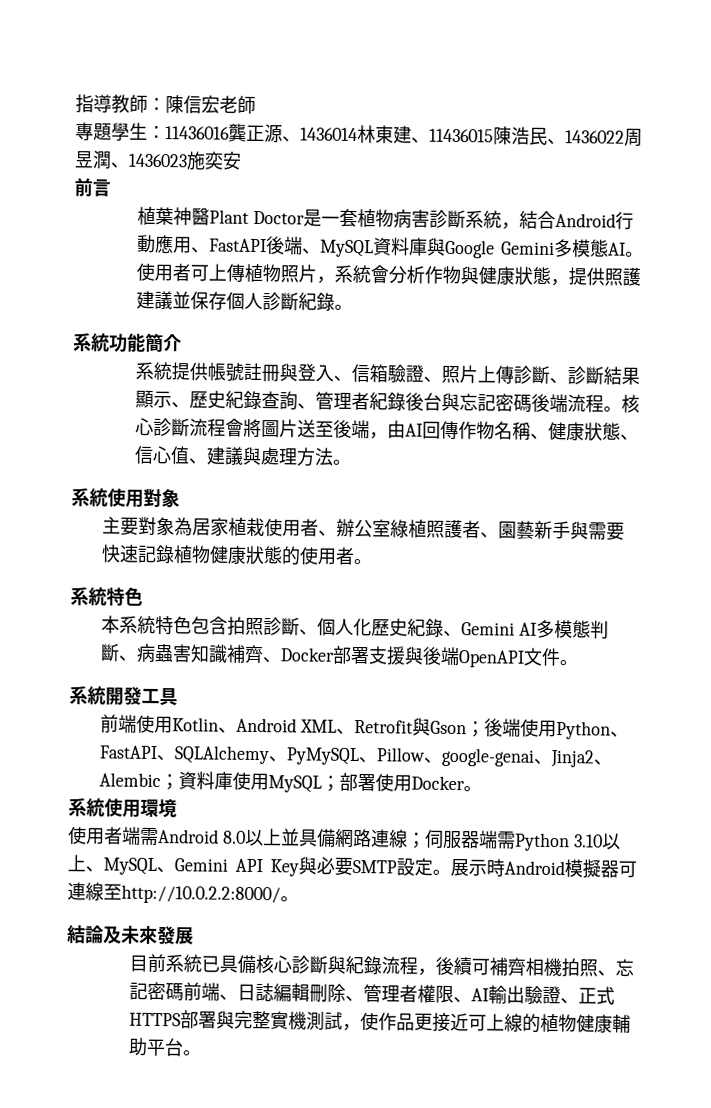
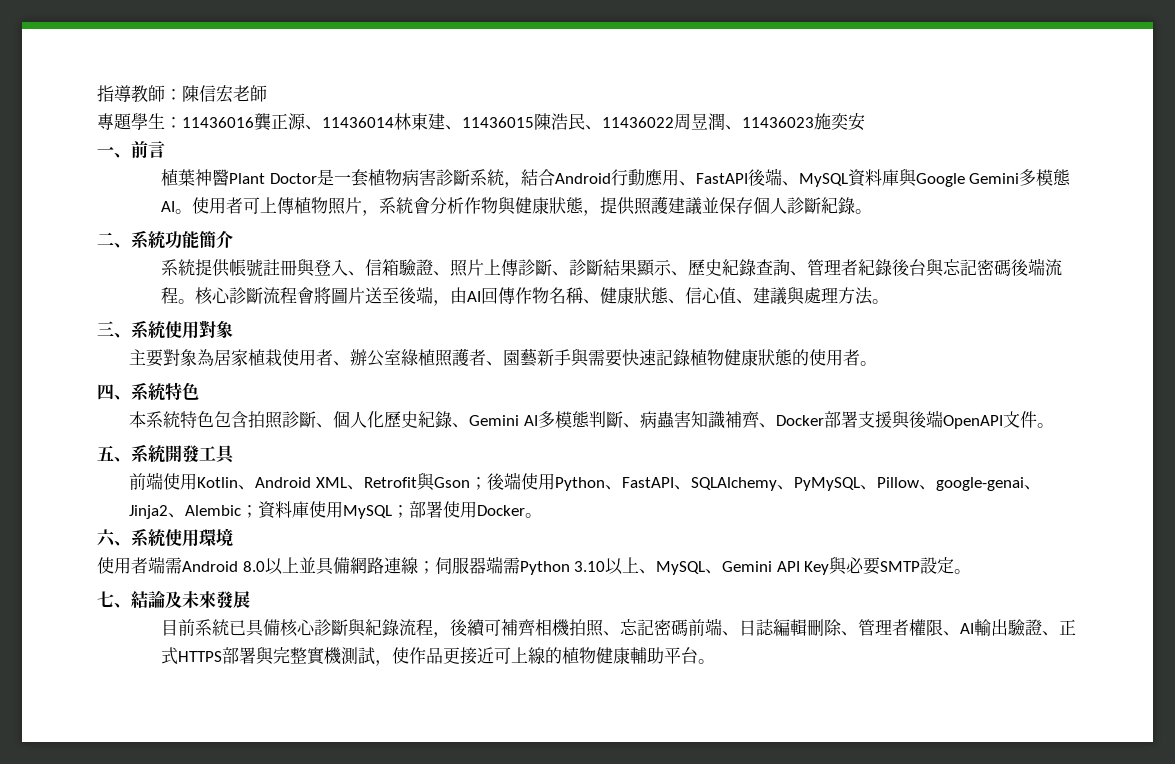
- 專題學生：11436016龔正源、1436014林東建、11436015陳浩民、1436022周昱潤、1436023施奕安
+ 專題學生：11436016龔正源、11436014林東建、11436015陳浩民、11436022周昱潤、11436023施奕安
- 前言
+ 一、前言
- 系統功能簡介
+ 二、系統功能簡介
- 系統使用對象
+ 三、系統使用對象
  主要對象為居家植栽使用者、辦公室綠植照護者、園藝新手與需要快速記錄植物健康狀態的使用者。
- 系統特色
+ 四、系統特色
- 系統開發工具
+ 五、系統開發工具
- 系統使用環境
+ 六、系統使用環境
- 使用者端需Android 8.0以上並具備網路連線；伺服器端需Python 3.10以上、MySQL、Gemini API Key與必要SMTP設定。展示時Android模擬器可連線至http://10.0.2.2:8000/。
- 結論及未來發展
+ 使用者端需Android 8.0以上並具備網路連線；伺服器端需Python 3.10以上、MySQL、Gemini API Key與必要SMTP設定。
+ 七、結論及未來發展

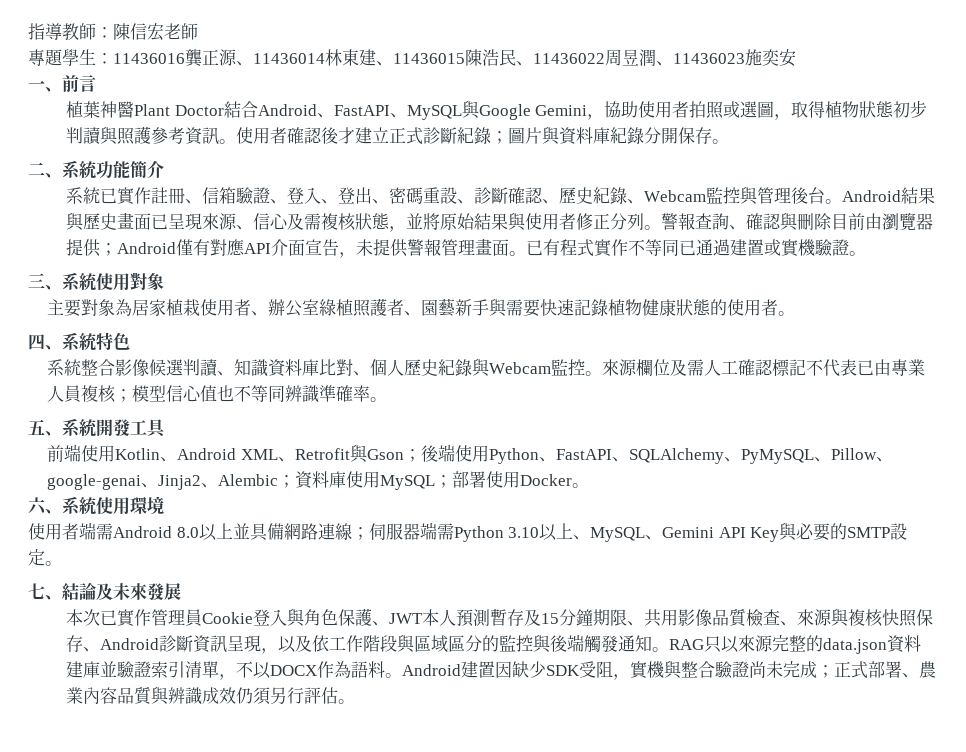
- 植葉神醫Plant Doctor是一套植物病害診斷系統，結合Android行動應用、FastAPI後端、MySQL資料庫與Google Gemini多模態AI。使用者可上傳植物照片，系統會分析作物與健康狀態，提供照護建議並保存個人診斷紀錄。
+ 植葉神醫Plant Doctor結合Android、FastAPI、MySQL與Google Gemini，協助使用者拍照或選圖，取得植物狀態初步判讀與照護參考資訊。使用者確認後才建立正式診斷紀錄；圖片與資料庫紀錄分開保存。
- 系統提供帳號註冊與登入、信箱驗證、照片上傳診斷、診斷結果顯示、歷史紀錄查詢、管理者紀錄後台與忘記密碼後端流程。核心診斷流程會將圖片送至後端，由AI回傳作物名稱、健康狀態、信心值、建議與處理方法。
+ 系統已實作註冊、信箱驗證、登入、登出、密碼重設、診斷確認、歷史紀錄、Webcam監控與管理後台。Android結果與歷史畫面已呈現來源、信心及需複核狀態，並將原始結果與使用者修正分列。警報查詢、確認與刪除目前由瀏覽器提供；Android僅有對應API介面宣告，未提供警報管理畫面。已有程式實作不等同已通過建置或實機驗證。
- 本系統特色包含拍照診斷、個人化歷史紀錄、Gemini AI多模態判斷、病蟲害知識補齊、Docker部署支援與後端OpenAPI文件。
+ 系統整合影像候選判讀、知識資料庫比對、個人歷史紀錄與Webcam監控。來源欄位及需人工確認標記不代表已由專業人員複核；模型信心值也不等同辨識準確率。
- 使用者端需Android 8.0以上並具備網路連線；伺服器端需Python 3.10以上、MySQL、Gemini API Key與必要SMTP設定。
+ 使用者端需Android 8.0以上並具備網路連線；伺服器端需Python 3.10以上、MySQL、Gemini API Key與必要的SMTP設定。
- 目前系統已具備核心診斷與紀錄流程，後續可補齊相機拍照、忘記密碼前端、日誌編輯刪除、管理者權限、AI輸出驗證、正式HTTPS部署與完整實機測試，使作品更接近可上線的植物健康輔助平台。
+ 本次已實作管理員Cookie登入與角色保護、JWT本人預測暫存及15分鐘期限、共用影像品質檢查、來源與複核快照保存、Android診斷資訊呈現，以及依工作階段與區域區分的監控與後端觸發通知。RAG只以來源完整的data.json資料建庫並驗證索引清單，不以DOCX作為語料。Android建置因缺少SDK受阻，實機與整合驗證尚未完成；正式部署、農業內容品質與辨識成效仍須另行評估。

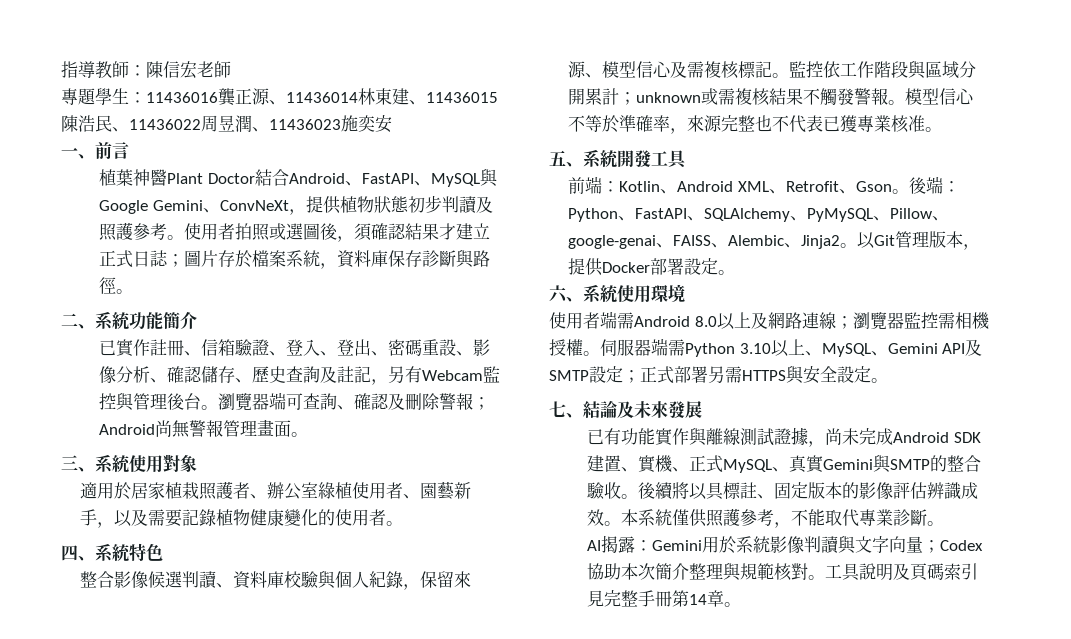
- 植葉神醫Plant Doctor結合Android、FastAPI、MySQL與Google Gemini，協助使用者拍照或選圖，取得植物狀態初步判讀與照護參考資訊。使用者確認後才建立正式診斷紀錄；圖片與資料庫紀錄分開保存。
+ 植葉神醫Plant Doctor結合Android、FastAPI、MySQL與Google Gemini、ConvNeXt，提供植物狀態初步判讀及照護參考。使用者拍照或選圖後，須確認結果才建立正式日誌；圖片存於檔案系統，資料庫保存診斷與路徑。
- 系統已實作註冊、信箱驗證、登入、登出、密碼重設、診斷確認、歷史紀錄、Webcam監控與管理後台。
+ 已實作註冊、信箱驗證、登入、登出、密碼重設、影像分析、確認儲存、歷史查詢及註記，另有Webcam監控與管理後台。
- Android結果與歷史畫面已呈現來源、信心及需複核狀態，並將原始結果與使用者修正分列。警報查詢、確認與刪除目前由瀏覽器提供；Android僅有對應API介面宣告，未提供警報管理畫面。已有程式實作不等同已通過建置或實機驗證。
+ 瀏覽器端可查詢、確認及刪除警報；Android尚無警報管理畫面。
- 主要對象為居家植栽使用者、辦公室綠植照護者、園藝新手與需要快速記錄植物健康狀態的使用者。
+ 適用於居家植栽照護者、辦公室綠植使用者、園藝新手，以及需要記錄植物健康變化的使用者。
- 系統整合影像候選判讀、知識資料庫比對、個人歷史紀錄與Webcam監控。來源欄位及需人工確認標記不代表已由專業人員複核；模型信心值也不等同辨識準確率。
+ 整合影像候選判讀、資料庫校驗與個人紀錄，保留來源、模型信心及需複核標記。監控依工作階段與區域分開累計；unknown或需複核結果不觸發警報。模型信心不等於準確率，來源完整也不代表已獲專業核准。
- 前端使用Kotlin、Android XML、Retrofit與Gson；後端使用Python、FastAPI、SQLAlchemy、PyMySQL、Pillow、google-genai、Jinja2、Alembic；資料庫使用MySQL；部署使用Docker。
+ 前端：Kotlin、Android XML、Retrofit、Gson。後端：Python、FastAPI、SQLAlchemy、PyMySQL、Pillow、google-genai、FAISS、Alembic、Jinja2。以Git管理版本，提供Docker部署設定。
- 使用者端需Android 8.0以上並具備網路連線；伺服器端需Python 3.10以上、MySQL、Gemini API Key與必要的SMTP設定。
+ 使用者端需Android 8.0以上及網路連線；瀏覽器監控需相機授權。伺服器端需Python 3.10以上、MySQL、Gemini API及SMTP設定；正式部署另需HTTPS與安全設定。
- 本次已實作管理員Cookie登入與角色保護、JWT本人預測暫存及15分鐘期限、共用影像品質檢查、來源與複核快照保存、Android診斷資訊呈現，以及依工作階段與區域區分的監控與後端觸發通知。RAG只以來源完整的data.json資料建庫並驗證索引清單，不以DOCX作為語料。Android建置因缺少SDK受阻，實機與整合驗證尚未完成；正式部署、農業內容品質與辨識成效仍須另行評估。
+ 已有功能實作與離線測試證據，尚未完成Android SDK建置、實機、正式MySQL、真實Gemini與SMTP的整合驗收。後續將以具標註、固定版本的影像評估辨識成效。本系統僅供照護參考，不能取代專業診斷。
+ AI揭露：Gemini用於系統影像判讀與文字向量；Codex協助本次簡介整理與規範核對。工具說明及頁碼索引見完整手冊第14章。

